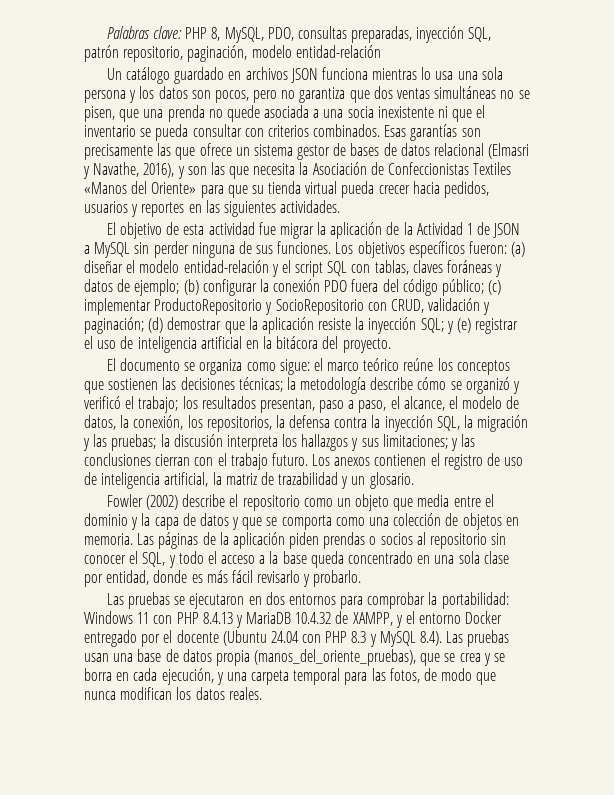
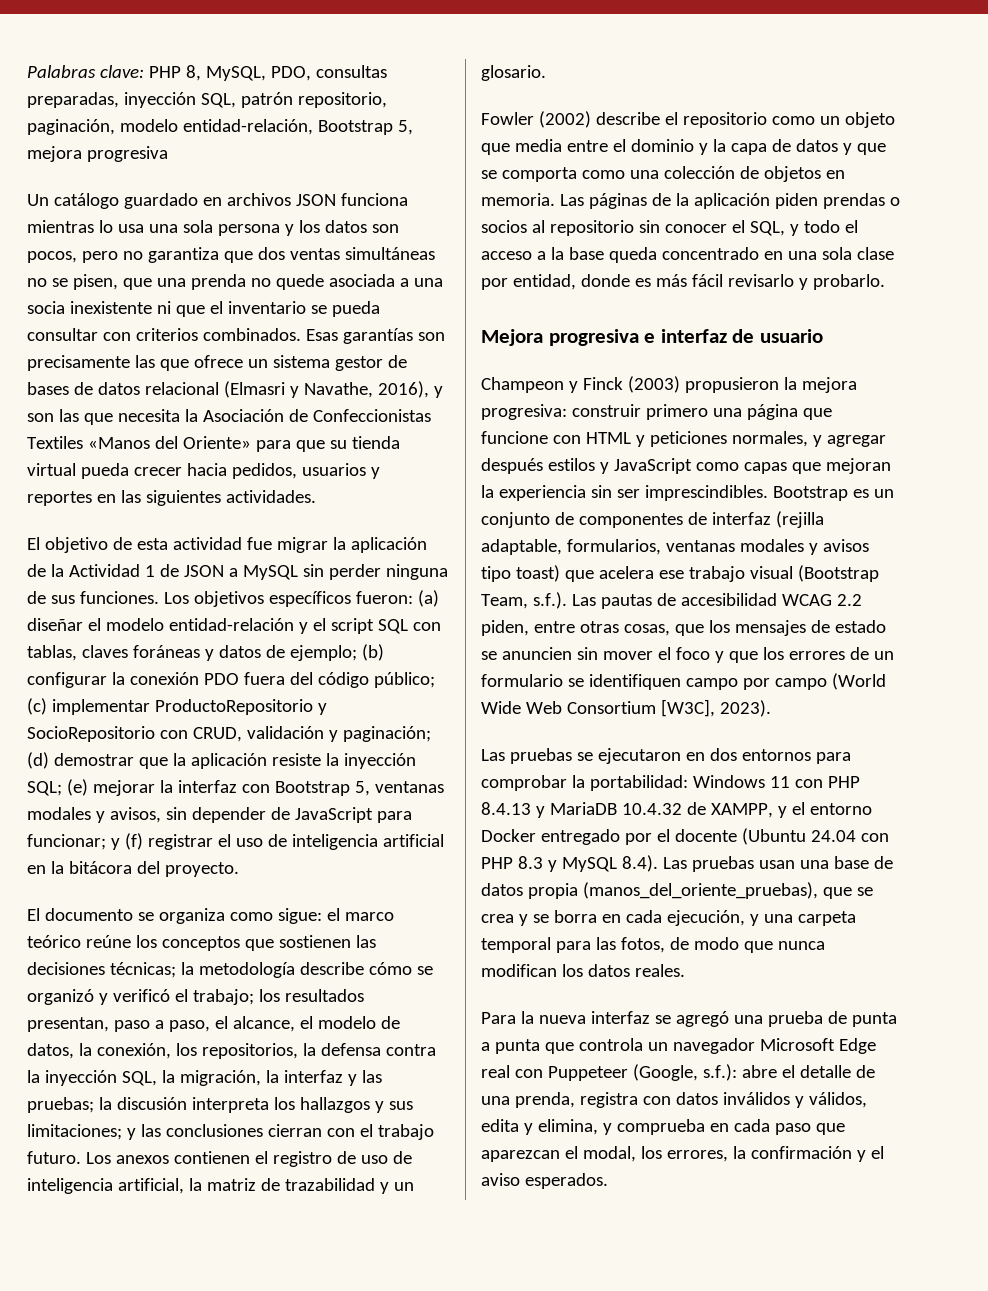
- Palabras clave: PHP 8, MySQL, PDO, consultas preparadas, inyección SQL, patrón repositorio, paginación, modelo entidad-relación
+ Palabras clave: PHP 8, MySQL, PDO, consultas preparadas, inyección SQL, patrón repositorio, paginación, modelo entidad-relación, Bootstrap 5, mejora progresiva
- Los objetivos específicos fueron: (a) diseñar el modelo entidad-relación y el script SQL con tablas, claves foráneas y datos de ejemplo; (b) configurar la conexión PDO fuera del código público; (c) implementar ProductoRepositorio y SocioRepositorio con CRUD, validación y paginación; (d) demostrar que la aplicación resiste la inyección SQL; y (e) registrar el uso de inteligencia artificial en la bitácora del proyecto.
+ Los objetivos específicos fueron: (a) diseñar el modelo entidad-relación y el script SQL con tablas, claves foráneas y datos de ejemplo; (b) configurar la conexión PDO fuera del código público; (c) implementar ProductoRepositorio y SocioRepositorio con CRUD, validación y paginación; (d) demostrar que la aplicación resiste la inyección SQL; (e) mejorar la interfaz con Bootstrap 5, ventanas modales y avisos, sin depender de JavaScript para funcionar; y (f) registrar el uso de inteligencia artificial en la bitácora del proyecto.
- los resultados presentan, paso a paso, el alcance, el modelo de datos, la conexión, los repositorios, la defensa contra la inyección SQL, la migración y las pruebas;
+ los resultados presentan, paso a paso, el alcance, el modelo de datos, la conexión, los repositorios, la defensa contra la inyección SQL, la migración, la interfaz y las pruebas;
+ Mejora progresiva e interfaz de usuario
+ Champeon y Finck (2003) propusieron la mejora progresiva: construir primero una página que funcione con HTML y peticiones normales, y agregar después estilos y JavaScript como capas que mejoran la experiencia sin ser imprescindibles. Bootstrap es un conjunto de componentes de interfaz (rejilla adaptable, formularios, ventanas modales y avisos tipo toast) que acelera ese trabajo visual (Bootstrap Team, s.f.). Las pautas de accesibilidad WCAG 2.2 piden, entre otras cosas, que los mensajes de estado se anuncien sin mover el foco y que los errores de un formulario se identifiquen campo por campo (World Wide Web Consortium [W3C], 2023).
+ Para la nueva interfaz se agregó una prueba de punta a punta que controla un navegador Microsoft Edge real con Puppeteer (Google, s.f.): abre el detalle de una prenda, registra con datos inválidos y válidos, edita y elimina, y comprueba en cada paso que aparezcan el modal, los errores, la confirmación y el aviso esperados.

